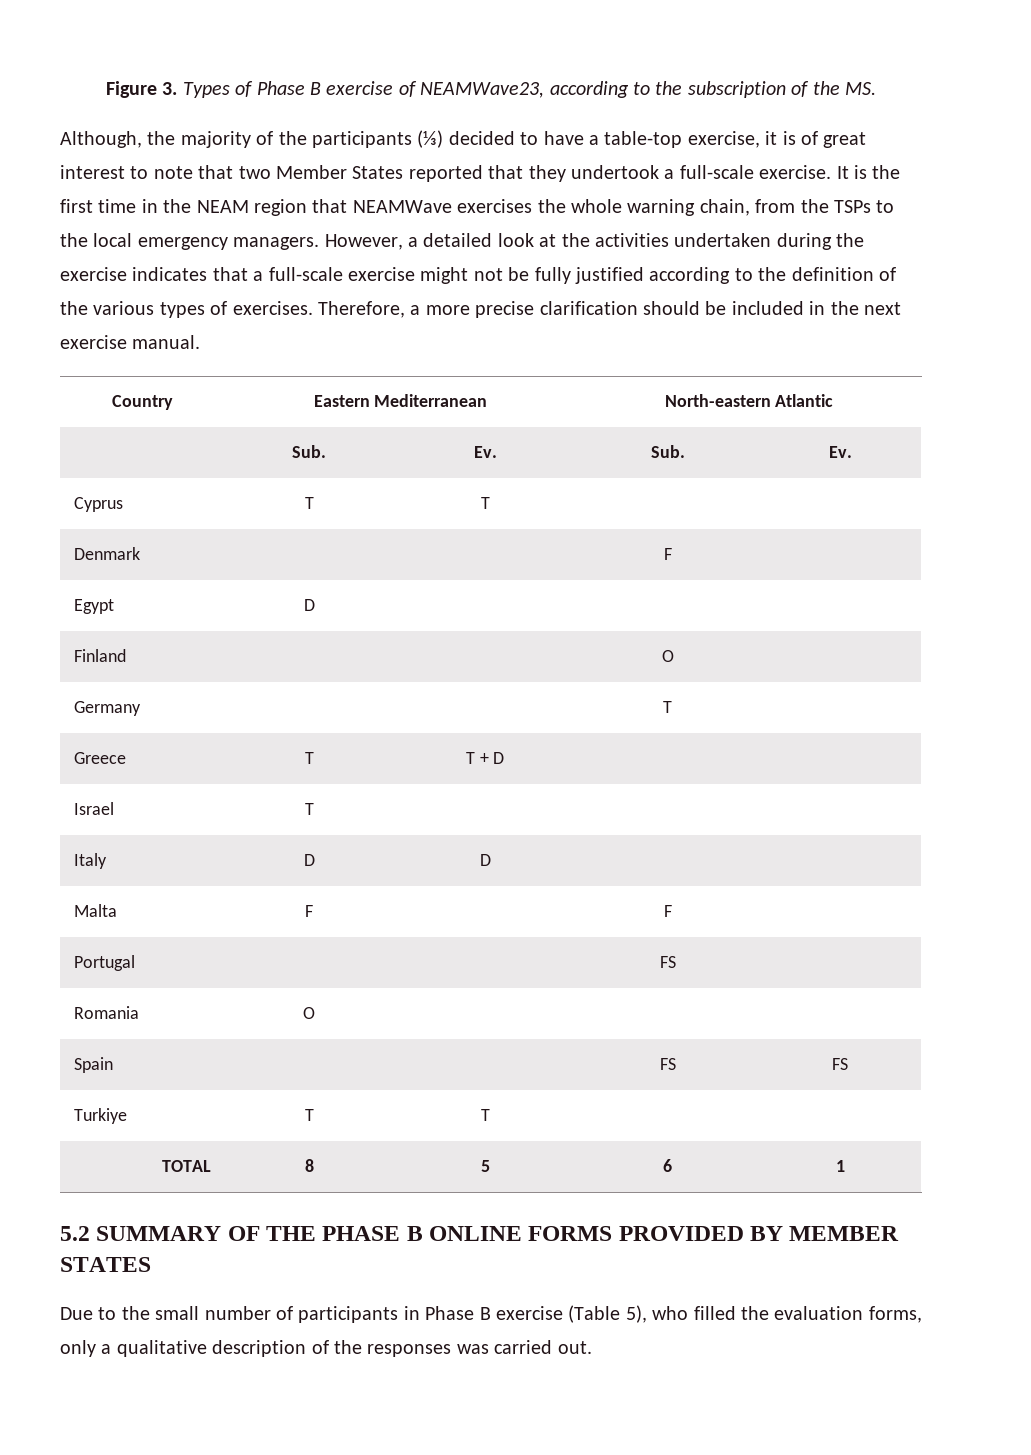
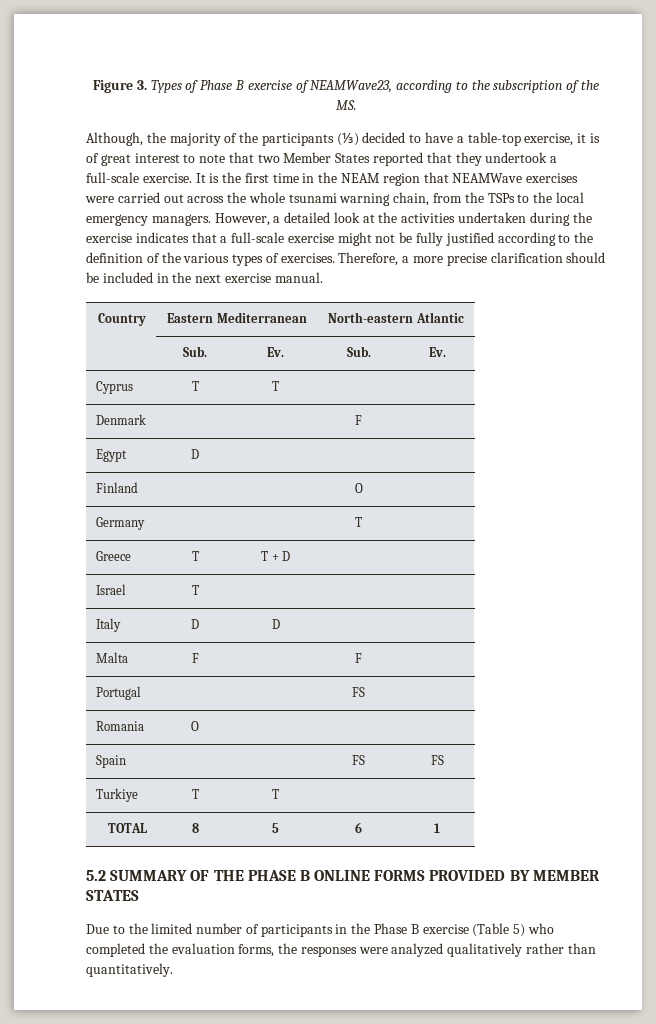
- It is the first time in the NEAM region that NEAMWave exercises the whole warning chain, from the TSPs to the local emergency managers.
+ It is the first time in the NEAM region that NEAMWave exercises were carried out across the whole tsunami warning chain, from the TSPs to the local emergency managers.
- Due to the small number of participants in Phase B exercise (Table 5), who filled the evaluation forms, only a qualitative description of the responses was carried out.
+ Due to the limited number of participants in the Phase B exercise (Table 5) who completed the evaluation forms, the responses were analyzed qualitatively rather than quantitatively.

